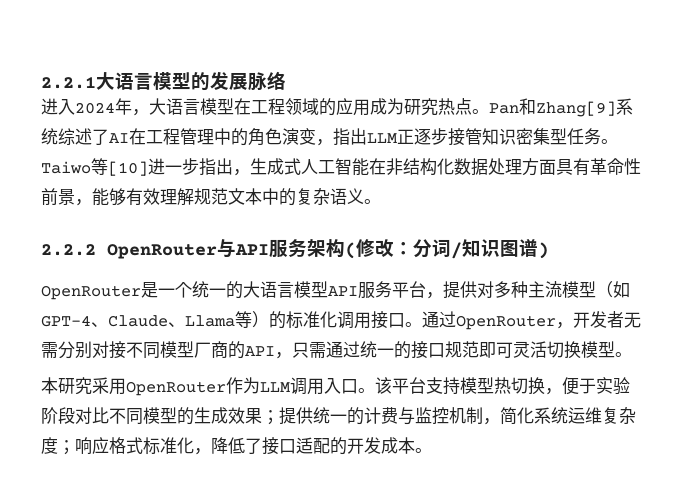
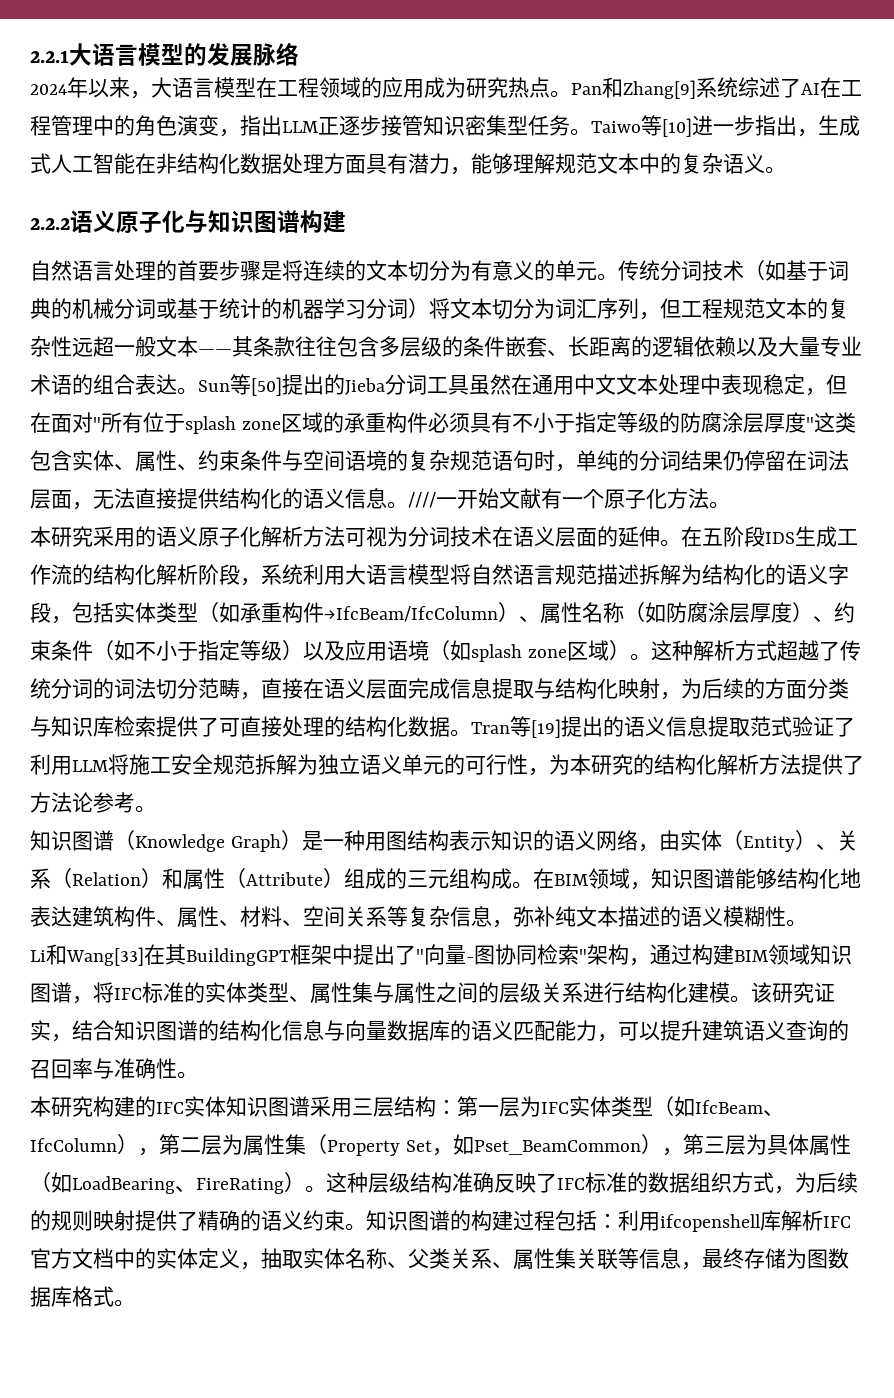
- 进入2024年，大语言模型在工程领域的应用成为研究热点。
+ 2024年以来，大语言模型在工程领域的应用成为研究热点。
- Taiwo等[10]进一步指出，生成式人工智能在非结构化数据处理方面具有革命性前景，能够有效理解规范文本中的复杂语义。
+ Taiwo等[10]进一步指出，生成式人工智能在非结构化数据处理方面具有潜力，能够理解规范文本中的复杂语义。
- 2.2.2 OpenRouter与API服务架构(修改：分词/知识图谱)
- OpenRouter是一个统一的大语言模型API服务平台，提供对多种主流模型（如GPT-4、Claude、Llama等）的标准化调用接口。通过OpenRouter，开发者无需分别对接不同模型厂商的API，只需通过统一的接口规范即可灵活切换模型。
- 本研究采用OpenRouter作为LLM调用入口。该平台支持模型热切换，便于实验阶段对比不同模型的生成效果；提供统一的计费与监控机制，简化系统运维复杂度；响应格式标准化，降低了接口适配的开发成本。
+ 2.2.2语义原子化与知识图谱构建
+ 自然语言处理的首要步骤是将连续的文本切分为有意义的单元。传统分词技术（如基于词典的机械分词或基于统计的机器学习分词）将文本切分为词汇序列，但工程规范文本的复杂性远超一般文本——其条款往往包含多层级的条件嵌套、长距离的逻辑依赖以及大量专业术语的组合表达。Sun等[50]提出的Jieba分词工具虽然在通用中文文本处理中表现稳定，但在面对"所有位于splash zone区域的承重构件必须具有不小于指定等级的防腐涂层厚度"这类包含实体、属性、约束条件与空间语境的复杂规范语句时，单纯的分词结果仍停留在词法层面，无法直接提供结构化的语义信息。////一开始文献有一个原子化方法。
+ 本研究采用的语义原子化解析方法可视为分词技术在语义层面的延伸。在五阶段IDS生成工作流的结构化解析阶段，系统利用大语言模型将自然语言规范描述拆解为结构化的语义字段，包括实体类型（如承重构件→IfcBeam/IfcColumn）、属性名称（如防腐涂层厚度）、约束条件（如不小于指定等级）以及应用语境（如splash zone区域）。这种解析方式超越了传统分词的词法切分范畴，直接在语义层面完成信息提取与结构化映射，为后续的方面分类与知识库检索提供了可直接处理的结构化数据。Tran等[19]提出的语义信息提取范式验证了利用LLM将施工安全规范拆解为独立语义单元的可行性，为本研究的结构化解析方法提供了方法论参考。
+ 知识图谱（Knowledge Graph）是一种用图结构表示知识的语义网络，由实体（Entity）、关系（Relation）和属性（Attribute）组成的三元组构成。在BIM领域，知识图谱能够结构化地表达建筑构件、属性、材料、空间关系等复杂信息，弥补纯文本描述的语义模糊性。
+ Li和Wang[33]在其BuildingGPT框架中提出了"向量-图协同检索"架构，通过构建BIM领域知识图谱，将IFC标准的实体类型、属性集与属性之间的层级关系进行结构化建模。该研究证实，结合知识图谱的结构化信息与向量数据库的语义匹配能力，可以提升建筑语义查询的召回率与准确性。
+ 本研究构建的IFC实体知识图谱采用三层结构：第一层为IFC实体类型（如IfcBeam、IfcColumn），第二层为属性集（Property Set，如Pset_BeamCommon），第三层为具体属性（如LoadBearing、FireRating）。这种层级结构准确反映了IFC标准的数据组织方式，为后续的规则映射提供了精确的语义约束。知识图谱的构建过程包括：利用ifcopenshell库解析IFC官方文档中的实体定义，抽取实体名称、父类关系、属性集关联等信息，最终存储为图数据库格式。

